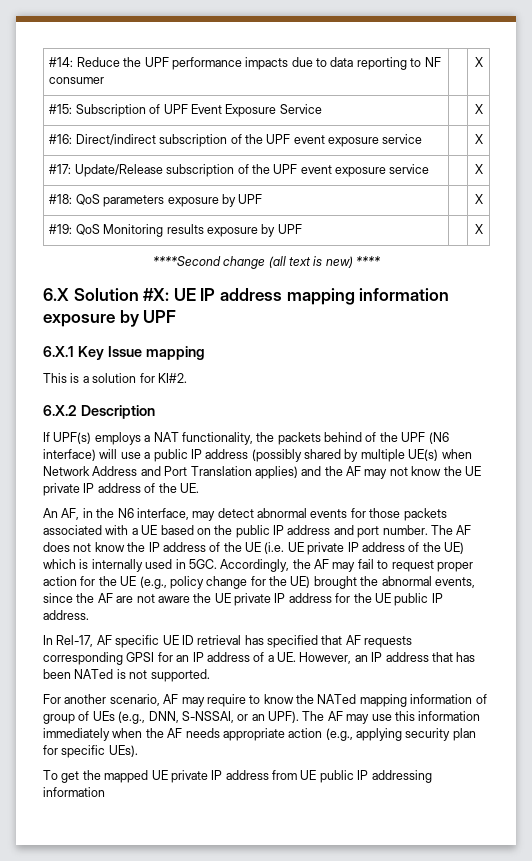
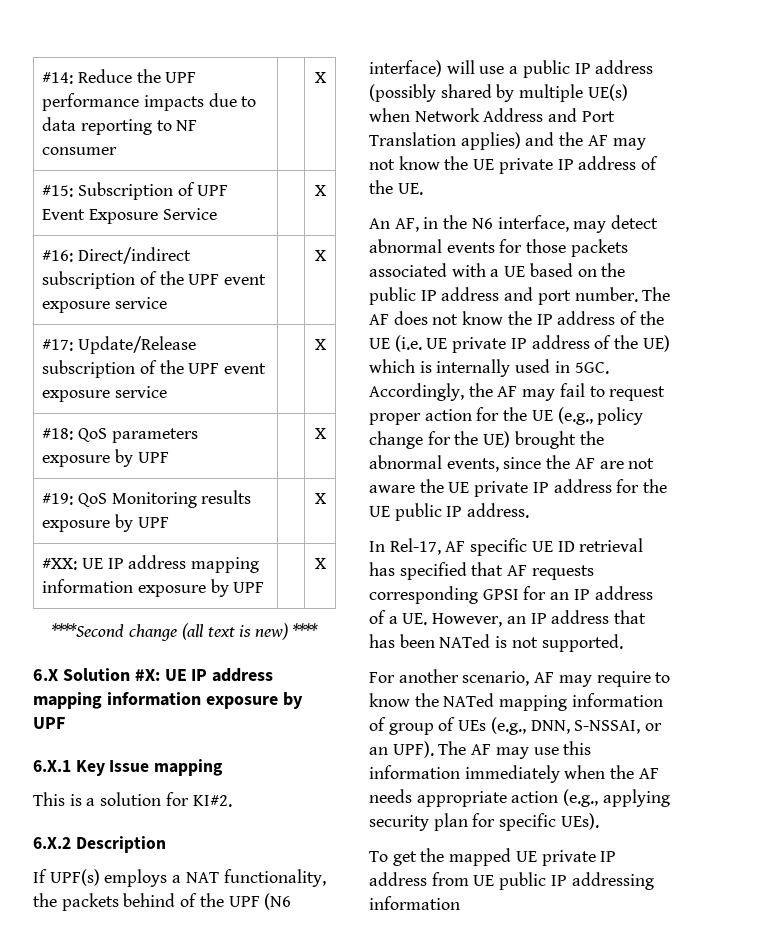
+ #XX: UE IP address mapping information exposure by UPF | | X

